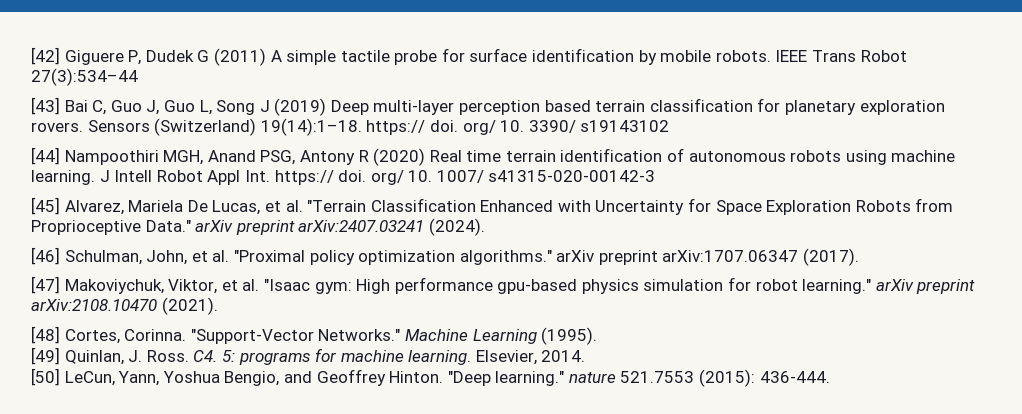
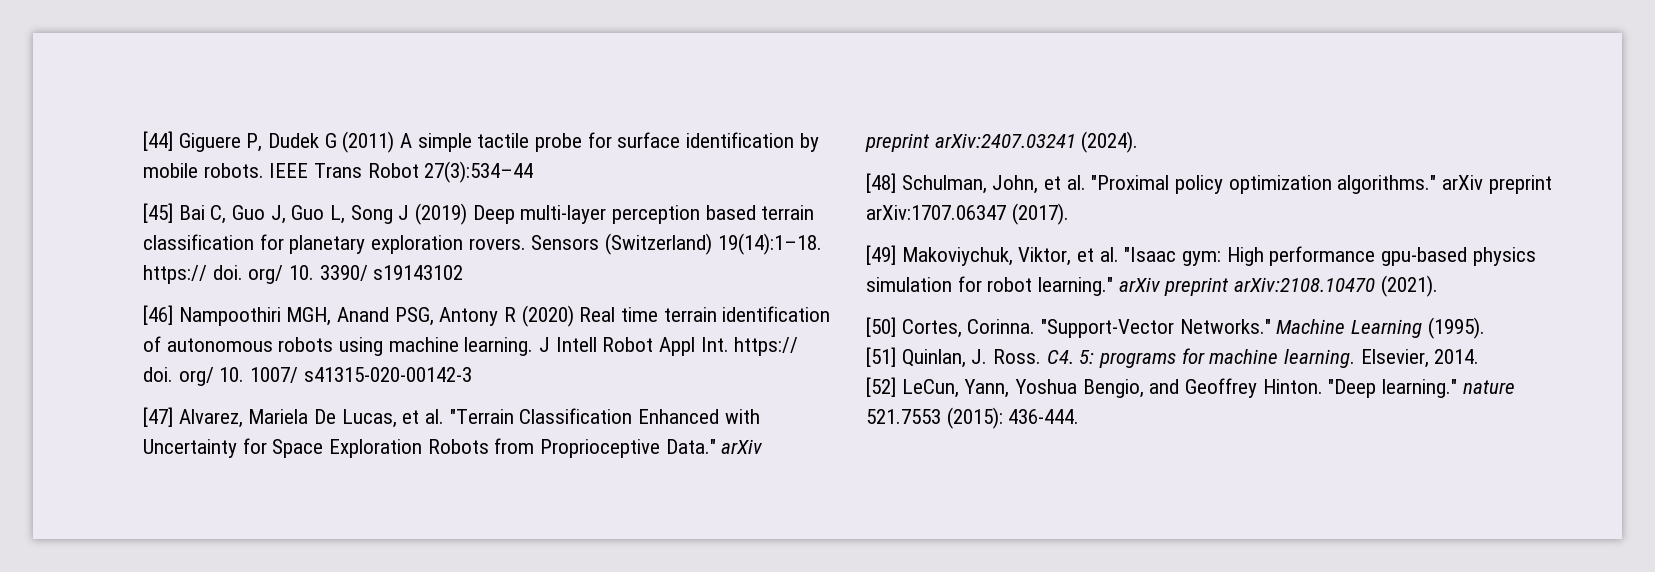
- [42] Giguere P, Dudek G (2011) A simple tactile probe for surface identification by mobile robots.
+ [44] Giguere P, Dudek G (2011) A simple tactile probe for surface identification by mobile robots.
- [43] Bai C, Guo J, Guo L, Song J (2019) Deep multi-layer perception based terrain classification for planetary exploration rovers.
+ [45] Bai C, Guo J, Guo L, Song J (2019) Deep multi-layer perception based terrain classification for planetary exploration rovers.
- [44] Nampoothiri MGH, Anand PSG, Antony R (2020) Real time terrain identification of autonomous robots using machine learning.
+ [46] Nampoothiri MGH, Anand PSG, Antony R (2020) Real time terrain identification of autonomous robots using machine learning.
- [45] Alvarez, Mariela De Lucas, et al. "Terrain Classification Enhanced with Uncertainty for Space Exploration Robots from Proprioceptive Data." arXiv preprint arXiv:2407.03241 (2024).
+ [47] Alvarez, Mariela De Lucas, et al. "Terrain Classification Enhanced with Uncertainty for Space Exploration Robots from Proprioceptive Data." arXiv preprint arXiv:2407.03241 (2024).
- [46] Schulman, John, et al. "Proximal policy optimization algorithms." arXiv preprint arXiv:1707.06347 (2017).
+ [48] Schulman, John, et al. "Proximal policy optimization algorithms." arXiv preprint arXiv:1707.06347 (2017).
- [47] Makoviychuk, Viktor, et al. "Isaac gym: High performance gpu-based physics simulation for robot learning." arXiv preprint arXiv:2108.10470 (2021).
+ [49] Makoviychuk, Viktor, et al. "Isaac gym: High performance gpu-based physics simulation for robot learning." arXiv preprint arXiv:2108.10470 (2021).
- [48] Cortes, Corinna.
+ [50] Cortes, Corinna.
- [49] Quinlan, J. Ross.
+ [51] Quinlan, J. Ross.
- [50] LeCun, Yann, Yoshua Bengio, and Geoffrey Hinton.
+ [52] LeCun, Yann, Yoshua Bengio, and Geoffrey Hinton.

